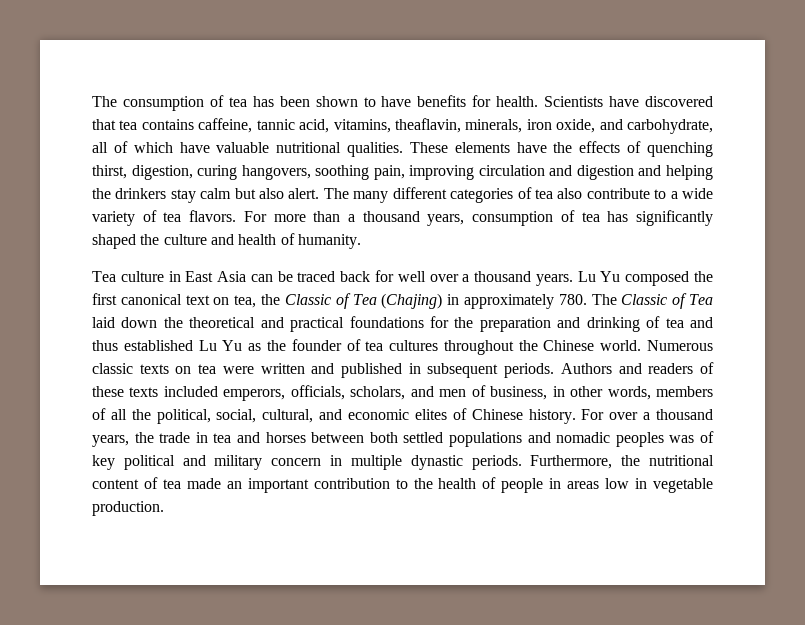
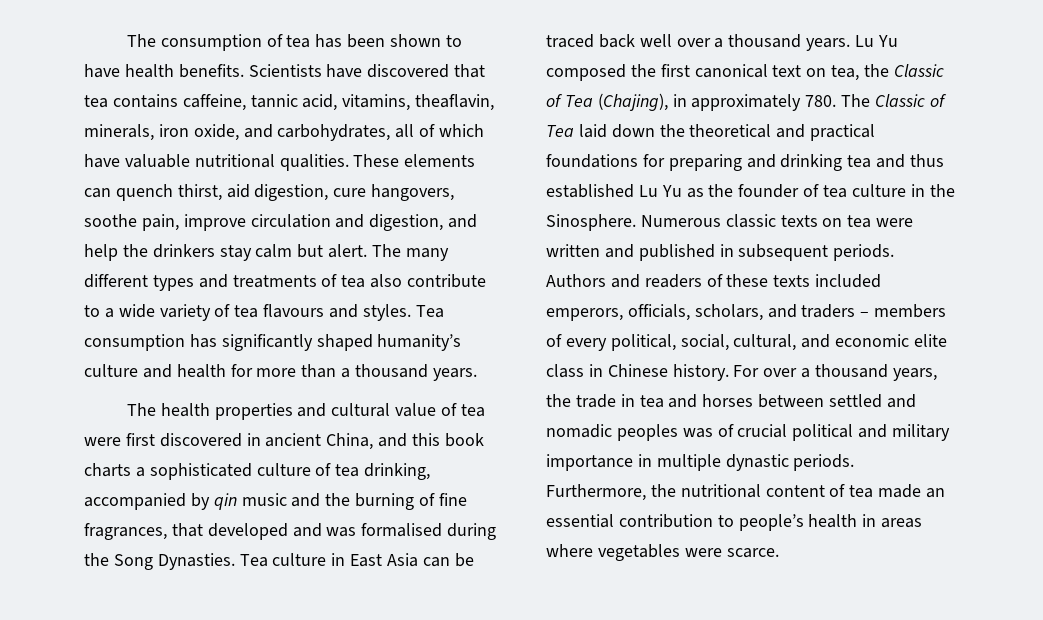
- The consumption of tea has been shown to have benefits for health.
+ The consumption of tea has been shown to have health benefits.
- Scientists have discovered that tea contains caffeine, tannic acid, vitamins, theaflavin, minerals, iron oxide, and carbohydrate, all of which have valuable nutritional qualities.
+ Scientists have discovered that tea contains caffeine, tannic acid, vitamins, theaflavin, minerals, iron oxide, and carbohydrates, all of which have valuable nutritional qualities.
- These elements have the effects of quenching thirst, digestion, curing hangovers, soothing pain, improving circulation and digestion and helping the drinkers stay calm but also alert.
+ These elements can quench thirst, aid digestion, cure hangovers, soothe pain, improve circulation and digestion, and help the drinkers stay calm but alert.
- The many different categories of tea also contribute to a wide variety of tea flavors. For more than a thousand years, consumption of tea has significantly shaped the culture and health of humanity.
- Tea culture in East Asia can be traced back for well over a thousand years.
+ The many different types and treatments of tea also contribute to a wide variety of tea flavours and styles. Tea consumption has significantly shaped humanity’s culture and health for more than a thousand years.
+ The health properties and cultural value of tea were first discovered in ancient China, and this book charts a sophisticated culture of tea drinking, accompanied by qin music and the burning of fine fragrances, that developed and was formalised during the Song Dynasties. Tea culture in East Asia can be traced back well over a thousand years.
- Lu Yu composed the first canonical text on tea, the Classic of Tea (Chajing) in approximately 780. The Classic of Tea laid down the theoretical and practical foundations for the preparation and drinking of tea and thus established Lu Yu as the founder of tea cultures throughout the Chinese world.
+ Lu Yu composed the first canonical text on tea, the Classic of Tea (Chajing), in approximately 780. The Classic of Tea laid down the theoretical and practical foundations for preparing and drinking tea and thus established Lu Yu as the founder of tea culture in the Sinosphere.
- Authors and readers of these texts included emperors, officials, scholars, and men of business, in other words, members of all the political, social, cultural, and economic elites of Chinese history.
+ Authors and readers of these texts included emperors, officials, scholars, and traders – members of every political, social, cultural, and economic elite class in Chinese history.
- For over a thousand years, the trade in tea and horses between both settled populations and nomadic peoples was of key political and military concern in multiple dynastic periods.
+ For over a thousand years, the trade in tea and horses between settled and nomadic peoples was of crucial political and military importance in multiple dynastic periods.
- Furthermore, the nutritional content of tea made an important contribution to the health of people in areas low in vegetable production.
+ Furthermore, the nutritional content of tea made an essential contribution to people’s health in areas where vegetables were scarce.

